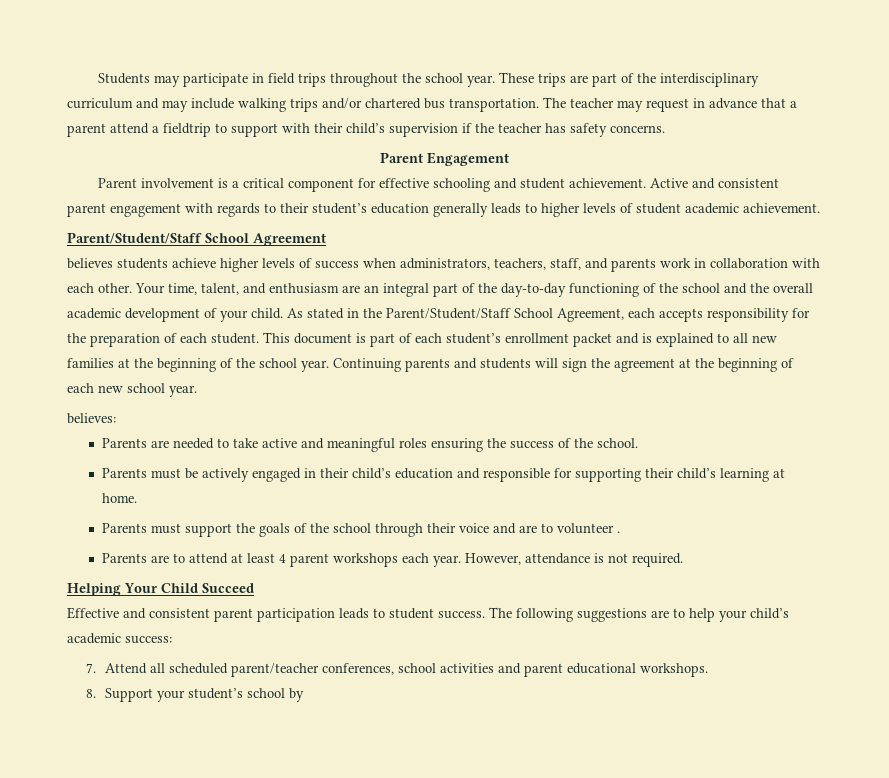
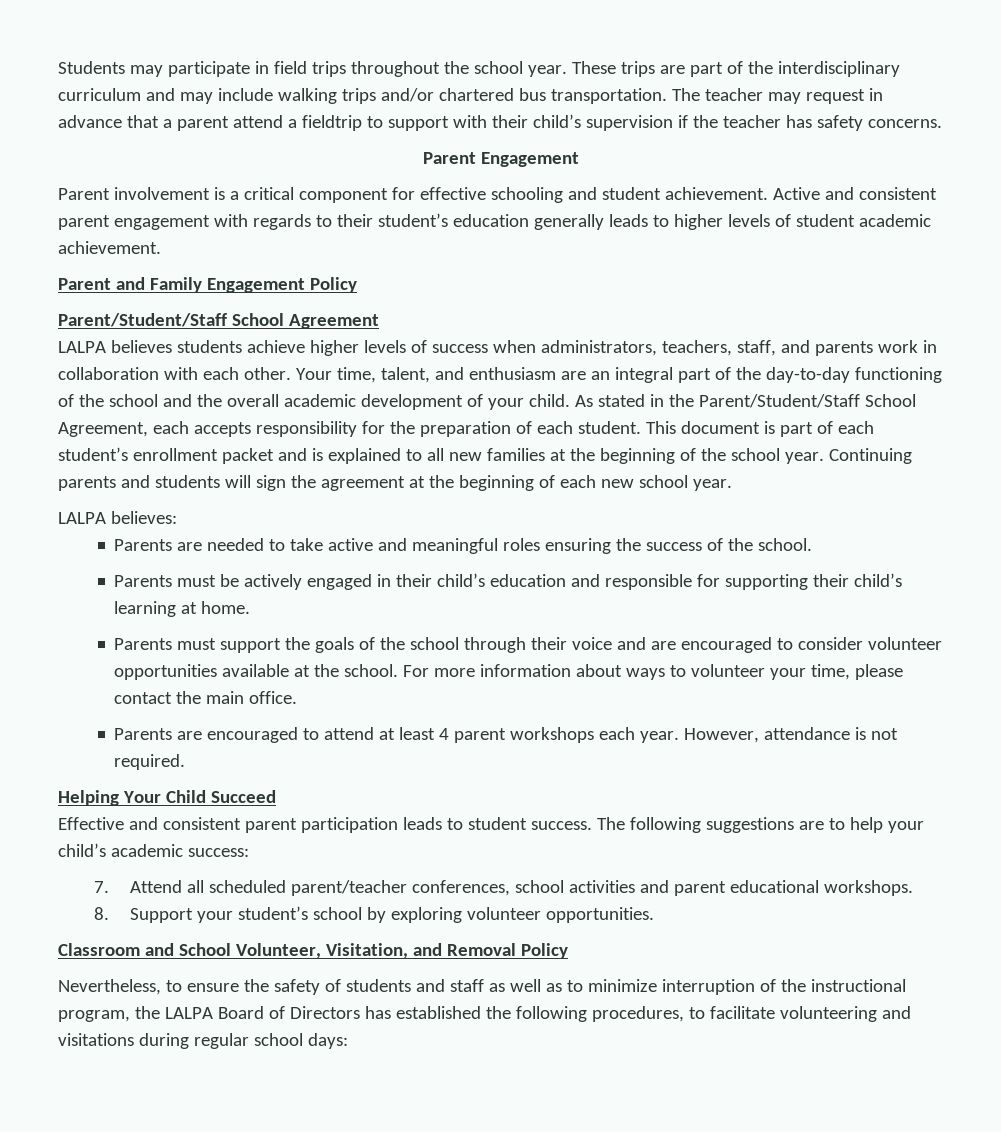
+ Parent and Family Engagement Policy
- believes students achieve higher levels of success when administrators, teachers, staff, and parents work in collaboration with each other.
+ LALPA believes students achieve higher levels of success when administrators, teachers, staff, and parents work in collaboration with each other.
- believes:
+ LALPA believes:
- Parents must support the goals of the school through their voice and are to volunteer .
- Parents are to attend at least 4 parent workshops each year.
+ Parents must support the goals of the school through their voice and are encouraged to consider volunteer opportunities available at the school. For more information about ways to volunteer your time, please contact the main office.
+ Parents are encouraged to attend at least 4 parent workshops each year.
- 8. Support your student’s school by
+ 8. Support your student’s school by exploring volunteer opportunities.
+ Classroom and School Volunteer, Visitation, and Removal Policy
+ Nevertheless, to ensure the safety of students and staff as well as to minimize interruption of the instructional program, the LALPA Board of Directors has established the following procedures, to facilitate volunteering and visitations during regular school days:

